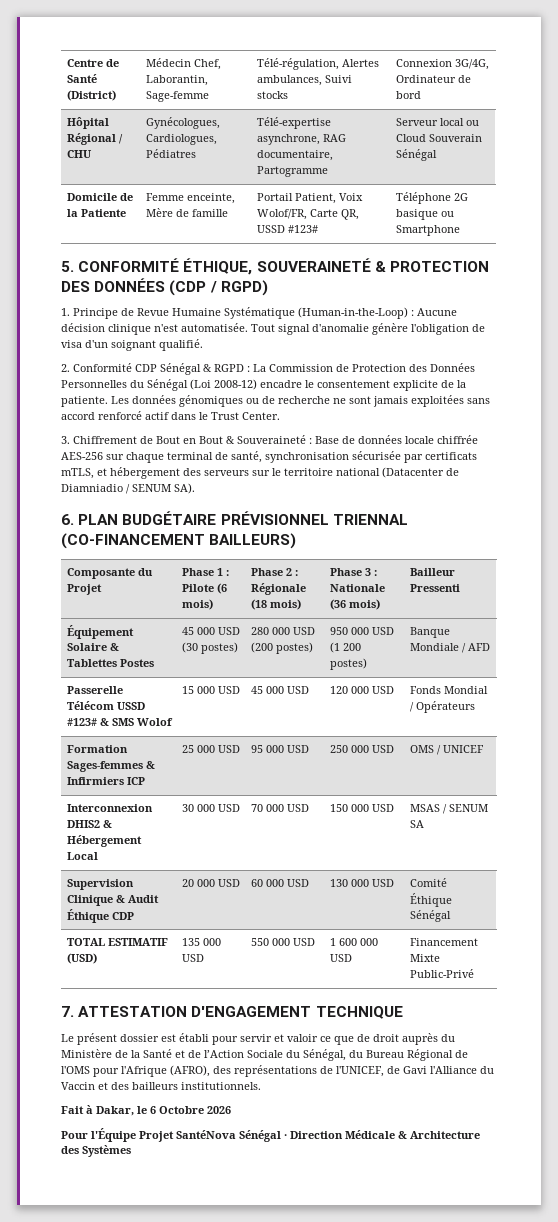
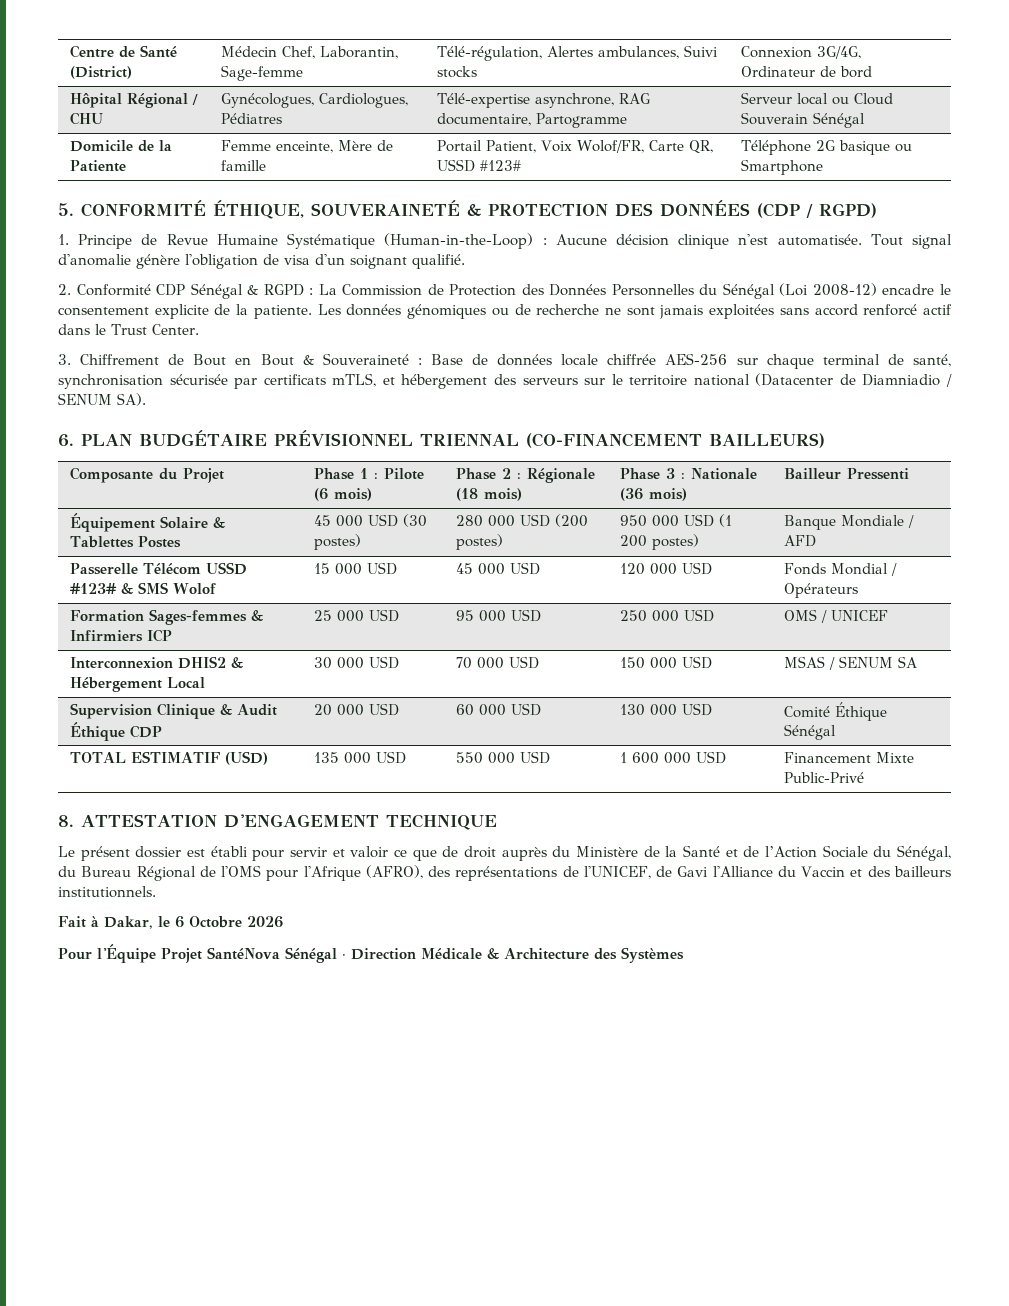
- 7. ATTESTATION D'ENGAGEMENT TECHNIQUE
+ 8. ATTESTATION D'ENGAGEMENT TECHNIQUE

